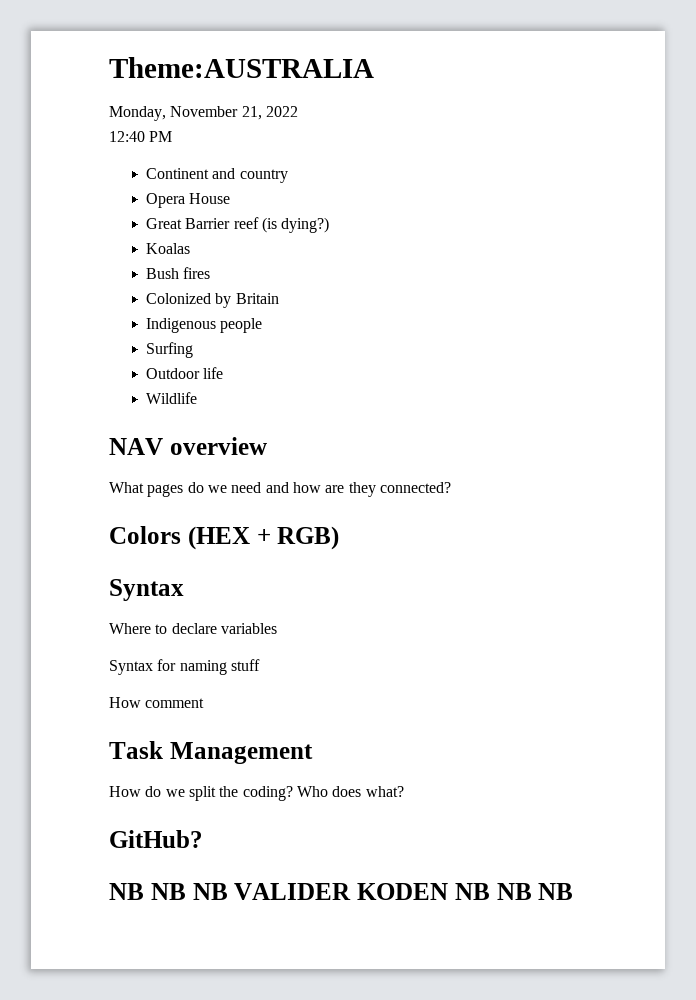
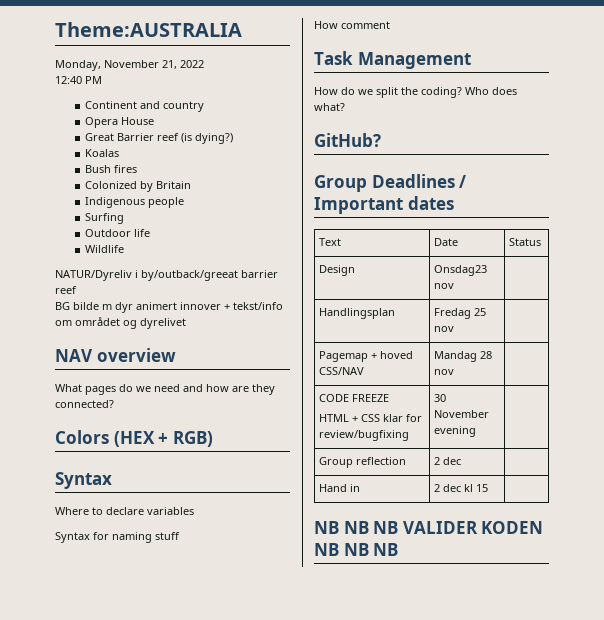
+ NATUR/Dyreliv i by/outback/greeat barrier reef
+ BG bilde m dyr animert innover + tekst/info om området og dyrelivet
+ Group Deadlines / Important dates
+ Text | Date | Status
+ Design | Onsdag23 nov |
+ Handlingsplan | Fredag 25 nov |
+ Pagemap + hoved CSS/NAV | Mandag 28 nov |
+ CODE FREEZE
+ HTML + CSS klar for review/bugfixing | 30 November evening |
+ Group reflection | 2 dec |
+ Hand in | 2 dec kl 15 |

